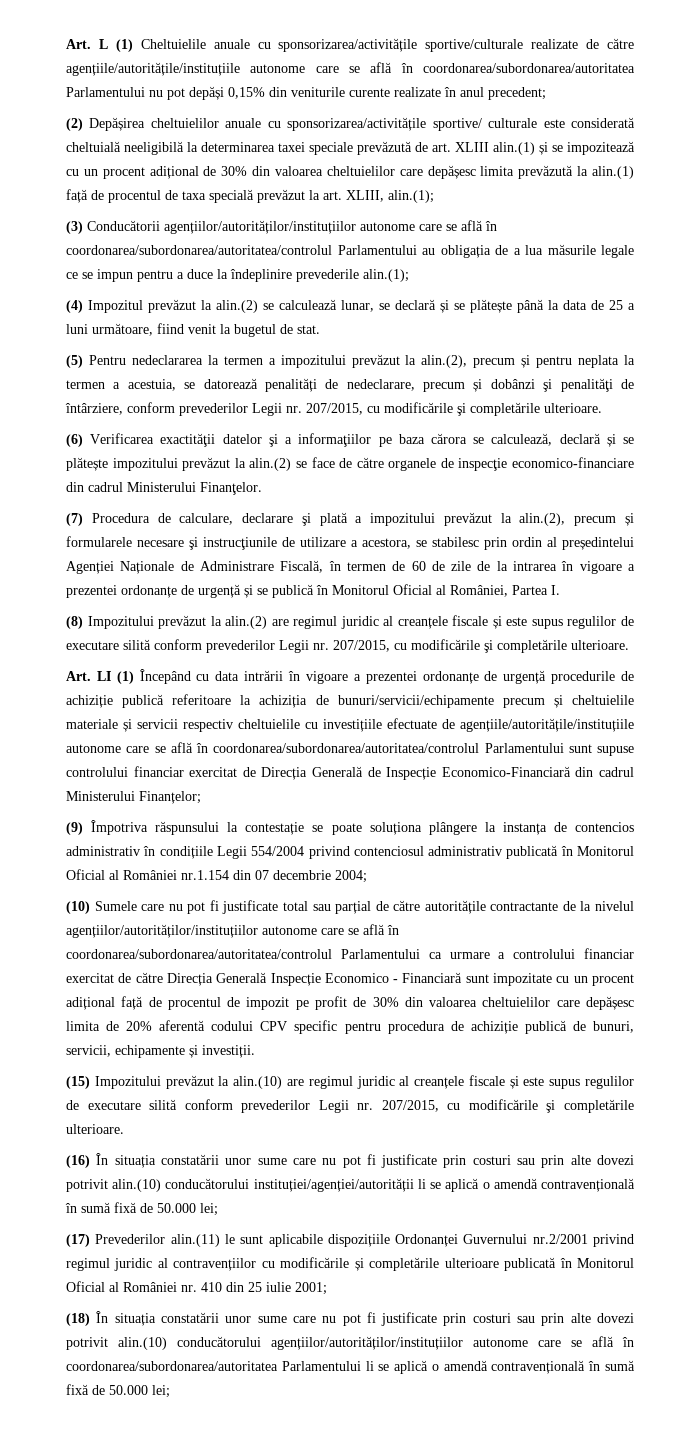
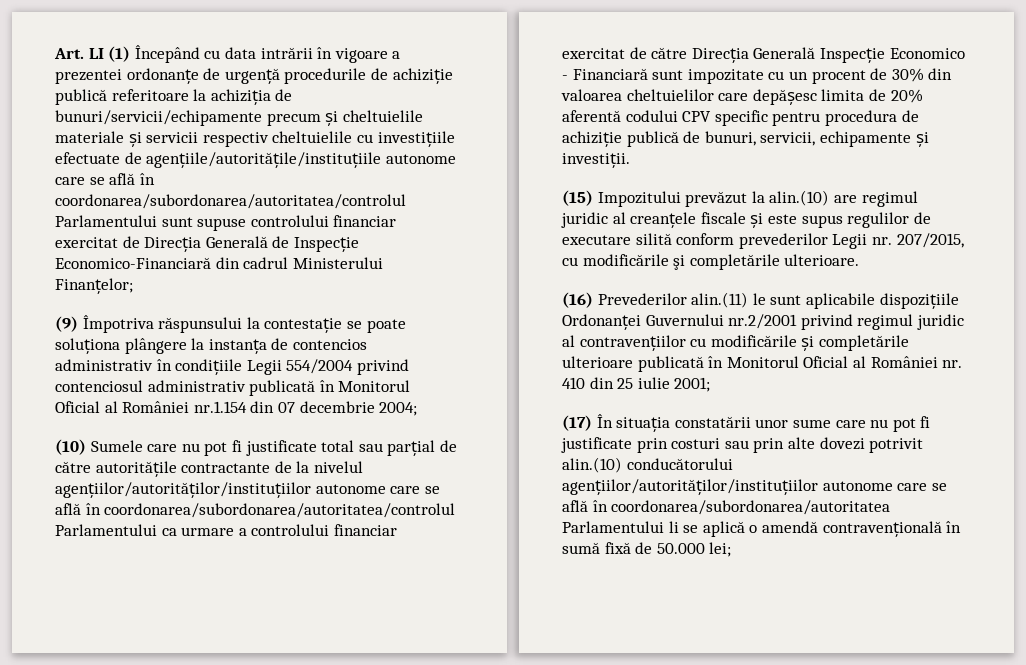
- Art. L (1) Cheltuielile anuale cu sponsorizarea/activitățile sportive/culturale realizate de către agențiile/autoritățile/instituțiile autonome care se află în coordonarea/subordonarea/autoritatea Parlamentului nu pot depăși 0,15% din veniturile curente realizate în anul precedent;
- (2) Depășirea cheltuielilor anuale cu sponsorizarea/activitățile sportive/ culturale este considerată cheltuială neeligibilă la determinarea taxei speciale prevăzută de art. XLIII alin.(1) și se impozitează cu un procent adițional de 30% din valoarea cheltuielilor care depășesc limita prevăzută la alin.(1) față de procentul de taxa specială prevăzut la art. XLIII, alin.(1);
- (3) Conducătorii agențiilor/autorităților/instituțiilor autonome care se află în coordonarea/subordonarea/autoritatea/controlul Parlamentului au obligația de a lua măsurile legale ce se impun pentru a duce la îndeplinire prevederile alin.(1);
- (4) Impozitul prevăzut la alin.(2) se calculează lunar, se declară și se plătește până la data de 25 a luni următoare, fiind venit la bugetul de stat.
- (5) Pentru nedeclararea la termen a impozitului prevăzut la alin.(2), precum și pentru neplata la termen a acestuia, se datorează penalități de nedeclarare, precum și dobânzi şi penalităţi de întârziere, conform prevederilor Legii nr. 207/2015, cu modificările şi completările ulterioare.
- (6) Verificarea exactităţii datelor şi a informaţiilor pe baza cărora se calculează, declară și se plătește impozitului prevăzut la alin.(2) se face de către organele de inspecţie economico-financiare din cadrul Ministerului Finanţelor.
- (7) Procedura de calculare, declarare şi plată a impozitului prevăzut la alin.(2), precum și formularele necesare şi instrucţiunile de utilizare a acestora, se stabilesc prin ordin al președintelui Agenției Naționale de Administrare Fiscală, în termen de 60 de zile de la intrarea în vigoare a prezentei ordonanțe de urgență și se publică în Monitorul Oficial al României, Partea I.
- (8) Impozitului prevăzut la alin.(2) are regimul juridic al creanțele fiscale și este supus regulilor de executare silită conform prevederilor Legii nr. 207/2015, cu modificările şi completările ulterioare.
- (10) Sumele care nu pot fi justificate total sau parțial de către autoritățile contractante de la nivelul agențiilor/autorităților/instituțiilor autonome care se află în coordonarea/subordonarea/autoritatea/controlul Parlamentului ca urmare a controlului financiar exercitat de către Direcția Generală Inspecție Economico - Financiară sunt impozitate cu un procent adițional față de procentul de impozit pe profit de 30% din valoarea cheltuielilor care depășesc limita de 20% aferentă codului CPV specific pentru procedura de achiziție publică de bunuri, servicii, echipamente și investiții.
+ (10) Sumele care nu pot fi justificate total sau parțial de către autoritățile contractante de la nivelul agențiilor/autorităților/instituțiilor autonome care se află în coordonarea/subordonarea/autoritatea/controlul Parlamentului ca urmare a controlului financiar exercitat de către Direcția Generală Inspecție Economico - Financiară sunt impozitate cu un procent de 30% din valoarea cheltuielilor care depășesc limita de 20% aferentă codului CPV specific pentru procedura de achiziție publică de bunuri, servicii, echipamente și investiții.
- (16) În situația constatării unor sume care nu pot fi justificate prin costuri sau prin alte dovezi potrivit alin.(10) conducătorului instituției/agenției/autorității li se aplică o amendă contravențională în sumă fixă de 50.000 lei;
- (17) Prevederilor alin.(11) le sunt aplicabile dispozițiile Ordonanței Guvernului nr.2/2001 privind regimul juridic al contravențiilor cu modificările și completările ulterioare publicată în Monitorul Oficial al României nr. 410 din 25 iulie 2001;
+ (16) Prevederilor alin.(11) le sunt aplicabile dispozițiile Ordonanței Guvernului nr.2/2001 privind regimul juridic al contravențiilor cu modificările și completările ulterioare publicată în Monitorul Oficial al României nr. 410 din 25 iulie 2001;
- (18) În situația constatării unor sume care nu pot fi justificate prin costuri sau prin alte dovezi potrivit alin.(10) conducătorului agențiilor/autorităților/instituțiilor autonome care se află în coordonarea/subordonarea/autoritatea Parlamentului li se aplică o amendă contravențională în sumă fixă de 50.000 lei;
+ (17) În situația constatării unor sume care nu pot fi justificate prin costuri sau prin alte dovezi potrivit alin.(10) conducătorului agențiilor/autorităților/instituțiilor autonome care se află în coordonarea/subordonarea/autoritatea Parlamentului li se aplică o amendă contravențională în sumă fixă de 50.000 lei;

